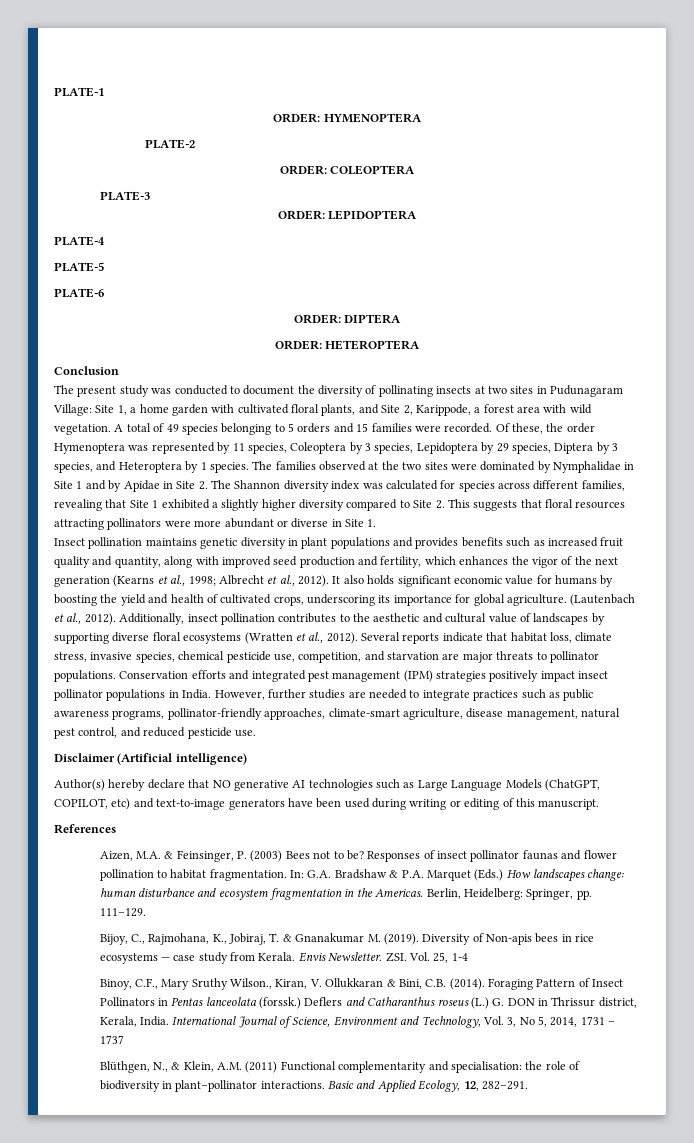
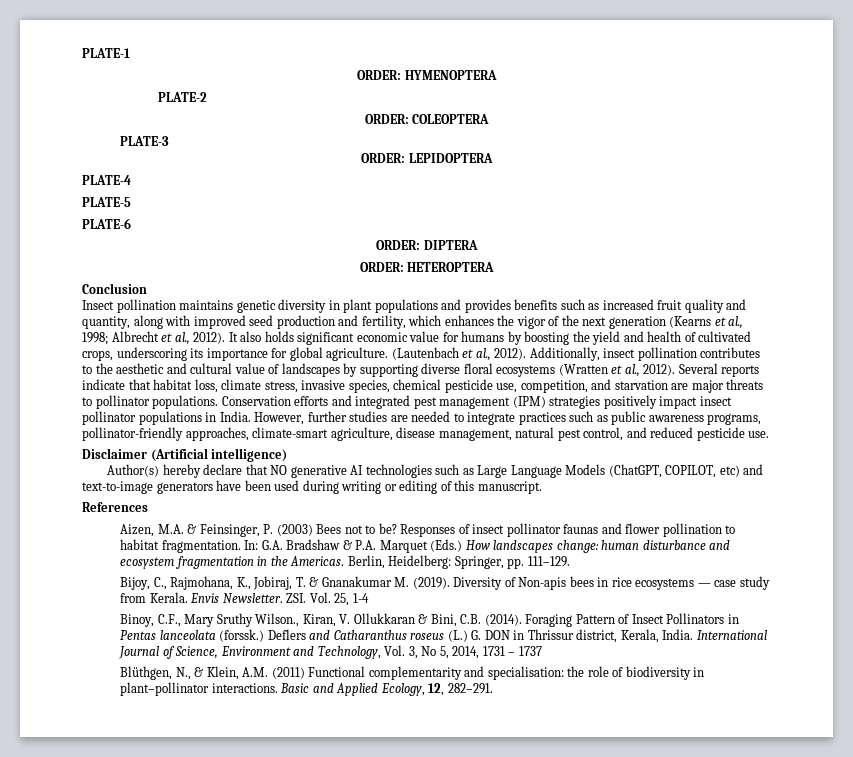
- The present study was conducted to document the diversity of pollinating insects at two sites in Pudunagaram Village: Site 1, a home garden with cultivated floral plants, and Site 2, Karippode, a forest area with wild vegetation. A total of 49 species belonging to 5 orders and 15 families were recorded. Of these, the order Hymenoptera was represented by 11 species, Coleoptera by 3 species, Lepidoptera by 29 species, Diptera by 3 species, and Heteroptera by 1 species. The families observed at the two sites were dominated by Nymphalidae in Site 1 and by Apidae in Site 2. The Shannon diversity index was calculated for species across different families, revealing that Site 1 exhibited a slightly higher diversity compared to Site 2. This suggests that floral resources attracting pollinators were more abundant or diverse in Site 1.

